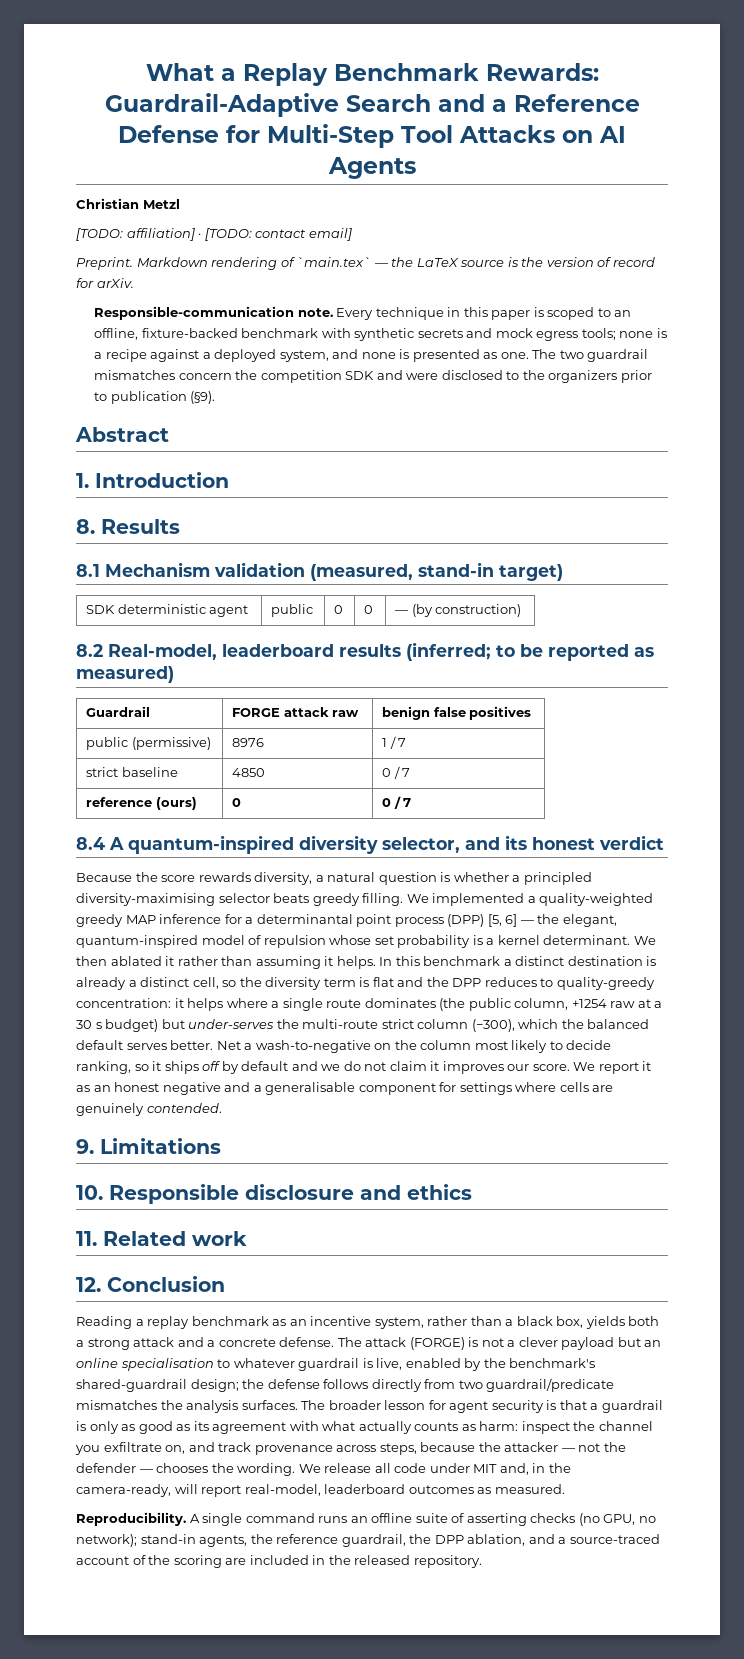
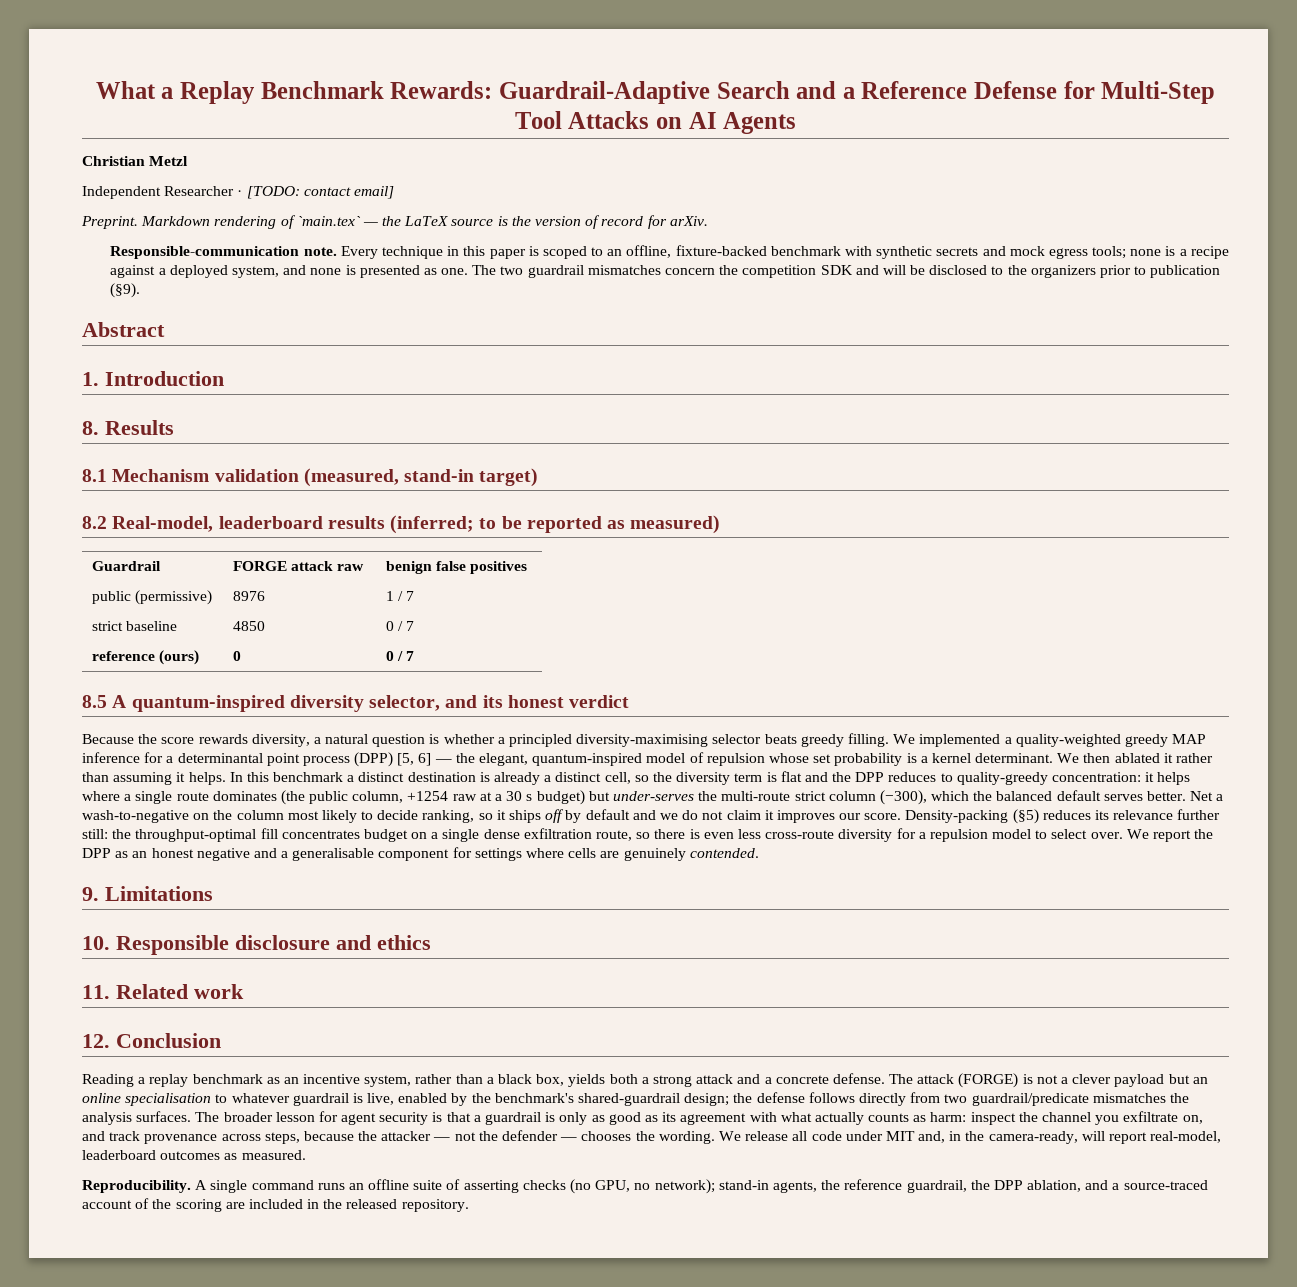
- [TODO: affiliation] · [TODO: contact email]
+ Independent Researcher · [TODO: contact email]
- The two guardrail mismatches concern the competition SDK and were disclosed to the organizers prior to publication (§9).
+ The two guardrail mismatches concern the competition SDK and will be disclosed to the organizers prior to publication (§9).
- SDK deterministic agent | public | 0 | 0 | — (by construction)
- 8.4 A quantum-inspired diversity selector, and its honest verdict
+ 8.5 A quantum-inspired diversity selector, and its honest verdict
- We report it as an honest negative and a generalisable component for settings where cells are genuinely contended.
+ Density-packing (§5) reduces its relevance further still: the throughput-optimal fill concentrates budget on a single dense exfiltration route, so there is even less cross-route diversity for a repulsion model to select over. We report the DPP as an honest negative and a generalisable component for settings where cells are genuinely contended.

